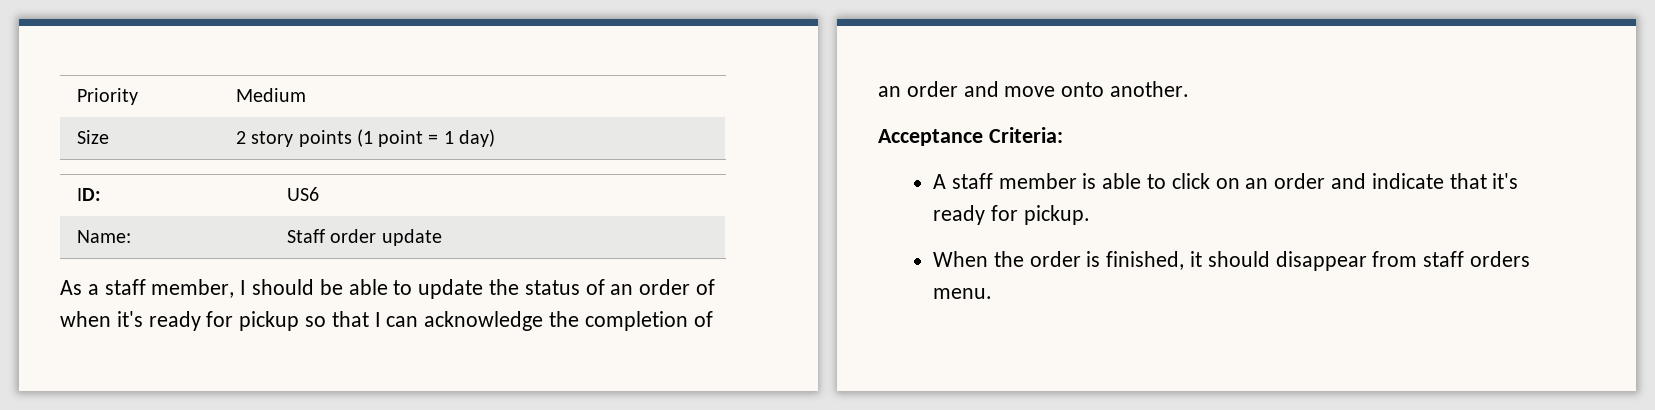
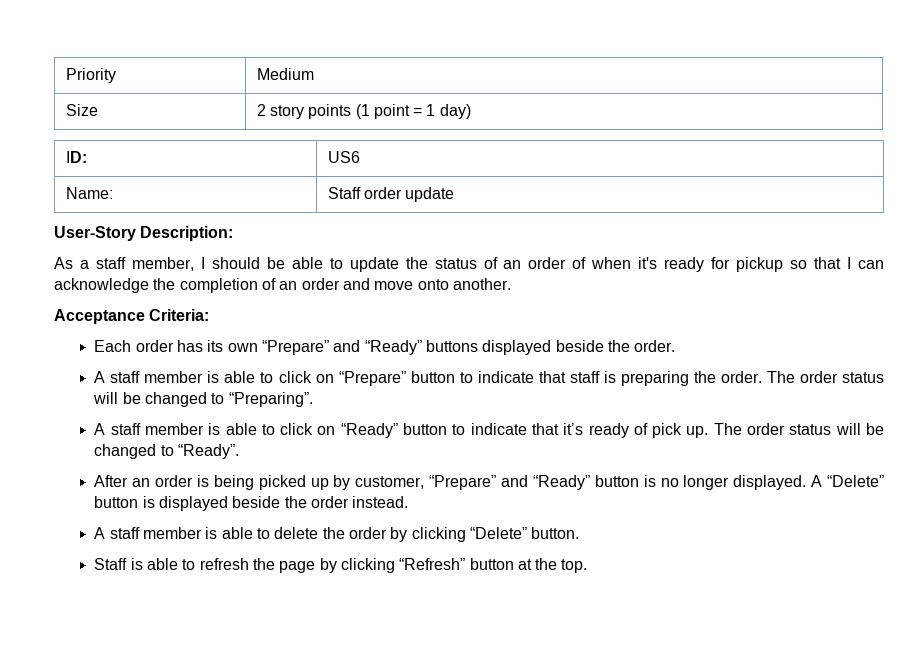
+ User-Story Description:
- A staff member is able to click on an order and indicate that it's ready for pickup.
- When the order is finished, it should disappear from staff orders menu.
+ Each order has its own “Prepare” and “Ready” buttons displayed beside the order.
+ A staff member is able to click on “Prepare” button to indicate that staff is preparing the order. The order status will be changed to “Preparing”.
+ A staff member is able to click on “Ready” button to indicate that it’s ready of pick up. The order status will be changed to “Ready”.
+ After an order is being picked up by customer, “Prepare” and “Ready” button is no longer displayed. A “Delete” button is displayed beside the order instead.
+ A staff member is able to delete the order by clicking “Delete” button.
+ Staff is able to refresh the page by clicking “Refresh” button at the top.

